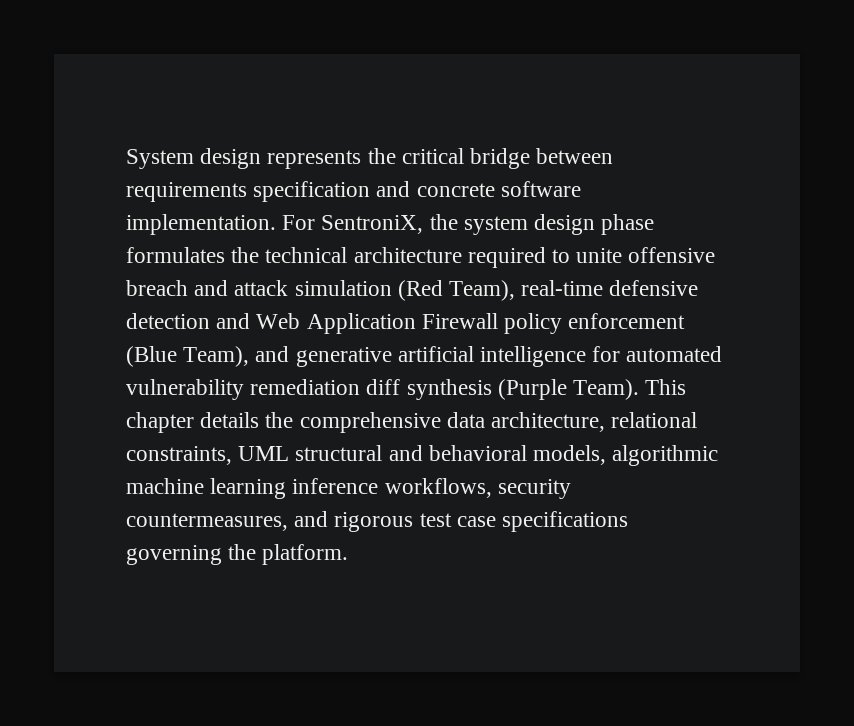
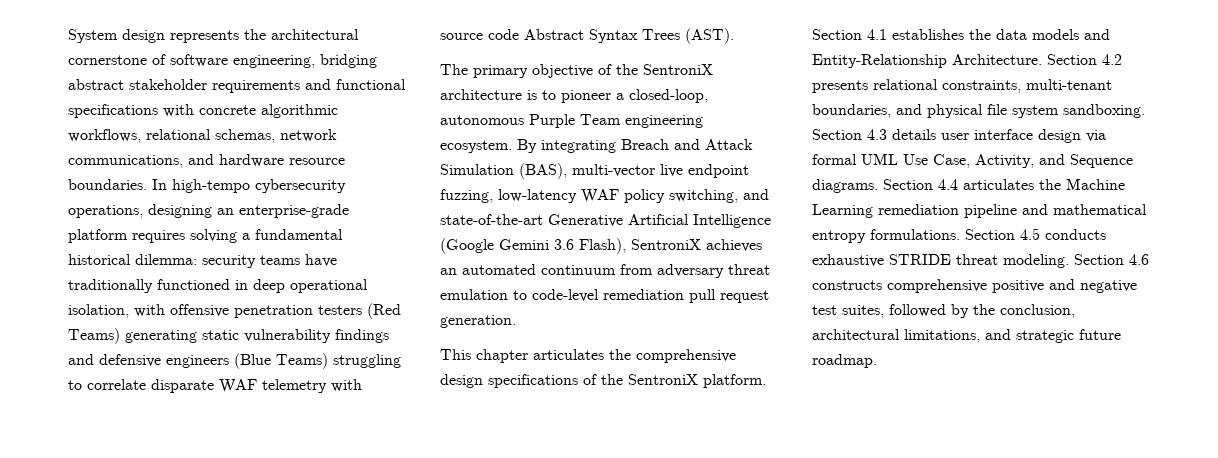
- System design represents the critical bridge between requirements specification and concrete software implementation. For SentroniX, the system design phase formulates the technical architecture required to unite offensive breach and attack simulation (Red Team), real-time defensive detection and Web Application Firewall policy enforcement (Blue Team), and generative artificial intelligence for automated vulnerability remediation diff synthesis (Purple Team). This chapter details the comprehensive data architecture, relational constraints, UML structural and behavioral models, algorithmic machine learning inference workflows, security countermeasures, and rigorous test case specifications governing the platform.
+ System design represents the architectural cornerstone of software engineering, bridging abstract stakeholder requirements and functional specifications with concrete algorithmic workflows, relational schemas, network communications, and hardware resource boundaries. In high-tempo cybersecurity operations, designing an enterprise-grade platform requires solving a fundamental historical dilemma: security teams have traditionally functioned in deep operational isolation, with offensive penetration testers (Red Teams) generating static vulnerability findings and defensive engineers (Blue Teams) struggling to correlate disparate WAF telemetry with source code Abstract Syntax Trees (AST).
+ The primary objective of the SentroniX architecture is to pioneer a closed-loop, autonomous Purple Team engineering ecosystem. By integrating Breach and Attack Simulation (BAS), multi-vector live endpoint fuzzing, low-latency WAF policy switching, and state-of-the-art Generative Artificial Intelligence (Google Gemini 3.6 Flash), SentroniX achieves an automated continuum from adversary threat emulation to code-level remediation pull request generation.
+ This chapter articulates the comprehensive design specifications of the SentroniX platform. Section 4.1 establishes the data models and Entity-Relationship Architecture. Section 4.2 presents relational constraints, multi-tenant boundaries, and physical file system sandboxing. Section 4.3 details user interface design via formal UML Use Case, Activity, and Sequence diagrams. Section 4.4 articulates the Machine Learning remediation pipeline and mathematical entropy formulations. Section 4.5 conducts exhaustive STRIDE threat modeling. Section 4.6 constructs comprehensive positive and negative test suites, followed by the conclusion, architectural limitations, and strategic future roadmap.

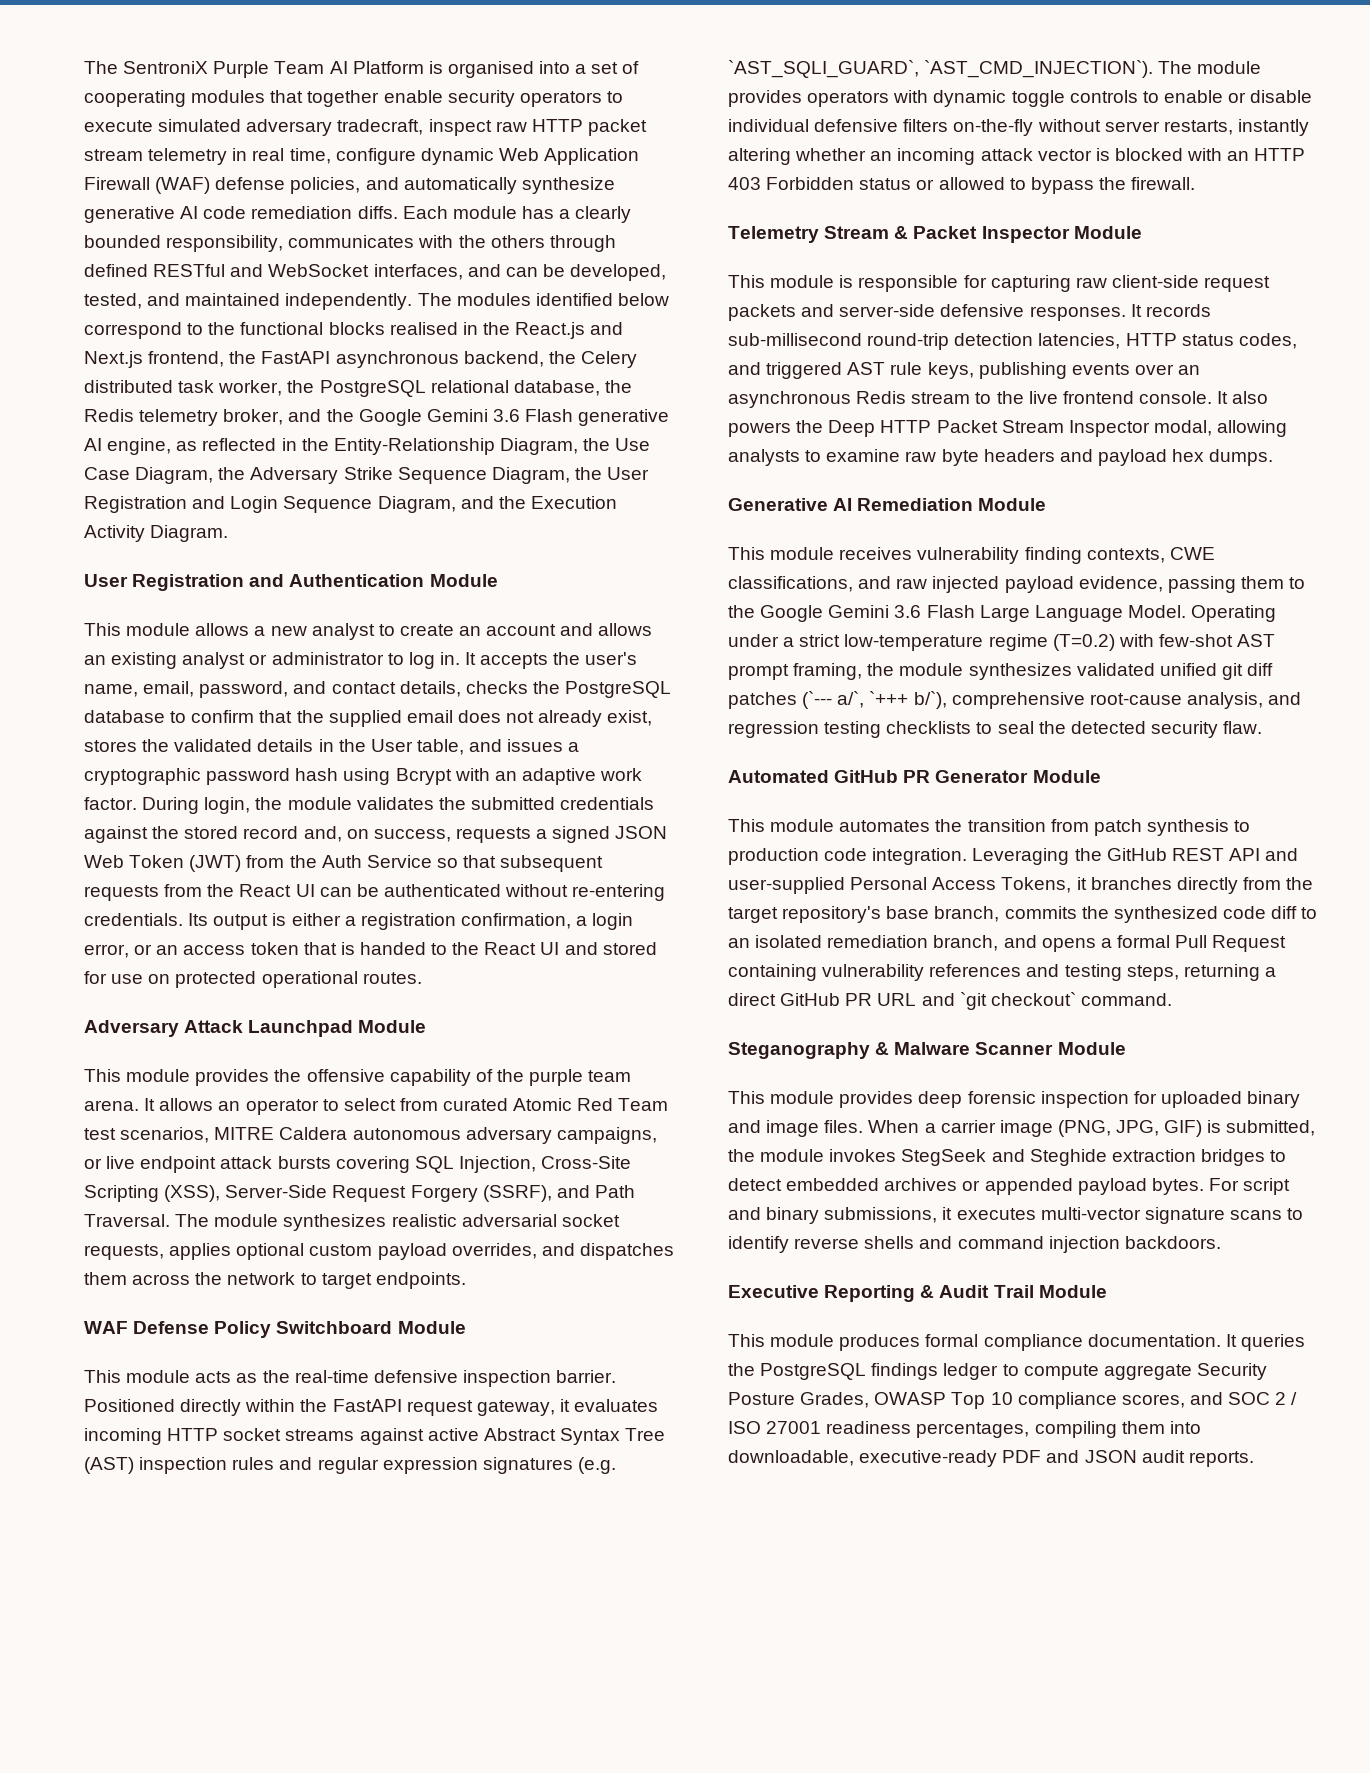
- System design represents the architectural cornerstone of software engineering, bridging abstract stakeholder requirements and functional specifications with concrete algorithmic workflows, relational schemas, network communications, and hardware resource boundaries. In high-tempo cybersecurity operations, designing an enterprise-grade platform requires solving a fundamental historical dilemma: security teams have traditionally functioned in deep operational isolation, with offensive penetration testers (Red Teams) generating static vulnerability findings and defensive engineers (Blue Teams) struggling to correlate disparate WAF telemetry with source code Abstract Syntax Trees (AST).
- The primary objective of the SentroniX architecture is to pioneer a closed-loop, autonomous Purple Team engineering ecosystem. By integrating Breach and Attack Simulation (BAS), multi-vector live endpoint fuzzing, low-latency WAF policy switching, and state-of-the-art Generative Artificial Intelligence (Google Gemini 3.6 Flash), SentroniX achieves an automated continuum from adversary threat emulation to code-level remediation pull request generation.
- This chapter articulates the comprehensive design specifications of the SentroniX platform. Section 4.1 establishes the data models and Entity-Relationship Architecture. Section 4.2 presents relational constraints, multi-tenant boundaries, and physical file system sandboxing. Section 4.3 details user interface design via formal UML Use Case, Activity, and Sequence diagrams. Section 4.4 articulates the Machine Learning remediation pipeline and mathematical entropy formulations. Section 4.5 conducts exhaustive STRIDE threat modeling. Section 4.6 constructs comprehensive positive and negative test suites, followed by the conclusion, architectural limitations, and strategic future roadmap.
+ The SentroniX Purple Team AI Platform is organised into a set of cooperating modules that together enable security operators to execute simulated adversary tradecraft, inspect raw HTTP packet stream telemetry in real time, configure dynamic Web Application Firewall (WAF) defense policies, and automatically synthesize generative AI code remediation diffs. Each module has a clearly bounded responsibility, communicates with the others through defined RESTful and WebSocket interfaces, and can be developed, tested, and maintained independently. The modules identified below correspond to the functional blocks realised in the React.js and Next.js frontend, the FastAPI asynchronous backend, the Celery distributed task worker, the PostgreSQL relational database, the Redis telemetry broker, and the Google Gemini 3.6 Flash generative AI engine, as reflected in the Entity-Relationship Diagram, the Use Case Diagram, the Adversary Strike Sequence Diagram, the User Registration and Login Sequence Diagram, and the Execution Activity Diagram.
+ User Registration and Authentication Module
+ This module allows a new analyst to create an account and allows an existing analyst or administrator to log in. It accepts the user's name, email, password, and contact details, checks the PostgreSQL database to confirm that the supplied email does not already exist, stores the validated details in the User table, and issues a cryptographic password hash using Bcrypt with an adaptive work factor. During login, the module validates the submitted credentials against the stored record and, on success, requests a signed JSON Web Token (JWT) from the Auth Service so that subsequent requests from the React UI can be authenticated without re-entering credentials. Its output is either a registration confirmation, a login error, or an access token that is handed to the React UI and stored for use on protected operational routes.
+ Adversary Attack Launchpad Module
+ This module provides the offensive capability of the purple team arena. It allows an operator to select from curated Atomic Red Team test scenarios, MITRE Caldera autonomous adversary campaigns, or live endpoint attack bursts covering SQL Injection, Cross-Site Scripting (XSS), Server-Side Request Forgery (SSRF), and Path Traversal. The module synthesizes realistic adversarial socket requests, applies optional custom payload overrides, and dispatches them across the network to target endpoints.
+ WAF Defense Policy Switchboard Module
+ This module acts as the real-time defensive inspection barrier. Positioned directly within the FastAPI request gateway, it evaluates incoming HTTP socket streams against active Abstract Syntax Tree (AST) inspection rules and regular expression signatures (e.g. `AST_SQLI_GUARD`, `AST_CMD_INJECTION`). The module provides operators with dynamic toggle controls to enable or disable individual defensive filters on-the-fly without server restarts, instantly altering whether an incoming attack vector is blocked with an HTTP 403 Forbidden status or allowed to bypass the firewall.
+ Telemetry Stream & Packet Inspector Module
+ This module is responsible for capturing raw client-side request packets and server-side defensive responses. It records sub-millisecond round-trip detection latencies, HTTP status codes, and triggered AST rule keys, publishing events over an asynchronous Redis stream to the live frontend console. It also powers the Deep HTTP Packet Stream Inspector modal, allowing analysts to examine raw byte headers and payload hex dumps.
+ Generative AI Remediation Module
+ This module receives vulnerability finding contexts, CWE classifications, and raw injected payload evidence, passing them to the Google Gemini 3.6 Flash Large Language Model. Operating under a strict low-temperature regime (T=0.2) with few-shot AST prompt framing, the module synthesizes validated unified git diff patches (`--- a/`, `+++ b/`), comprehensive root-cause analysis, and regression testing checklists to seal the detected security flaw.
+ Automated GitHub PR Generator Module
+ This module automates the transition from patch synthesis to production code integration. Leveraging the GitHub REST API and user-supplied Personal Access Tokens, it branches directly from the target repository's base branch, commits the synthesized code diff to an isolated remediation branch, and opens a formal Pull Request containing vulnerability references and testing steps, returning a direct GitHub PR URL and `git checkout` command.
+ Steganography & Malware Scanner Module
+ This module provides deep forensic inspection for uploaded binary and image files. When a carrier image (PNG, JPG, GIF) is submitted, the module invokes StegSeek and Steghide extraction bridges to detect embedded archives or appended payload bytes. For script and binary submissions, it executes multi-vector signature scans to identify reverse shells and command injection backdoors.
+ Executive Reporting & Audit Trail Module
+ This module produces formal compliance documentation. It queries the PostgreSQL findings ledger to compute aggregate Security Posture Grades, OWASP Top 10 compliance scores, and SOC 2 / ISO 27001 readiness percentages, compiling them into downloadable, executive-ready PDF and JSON audit reports.

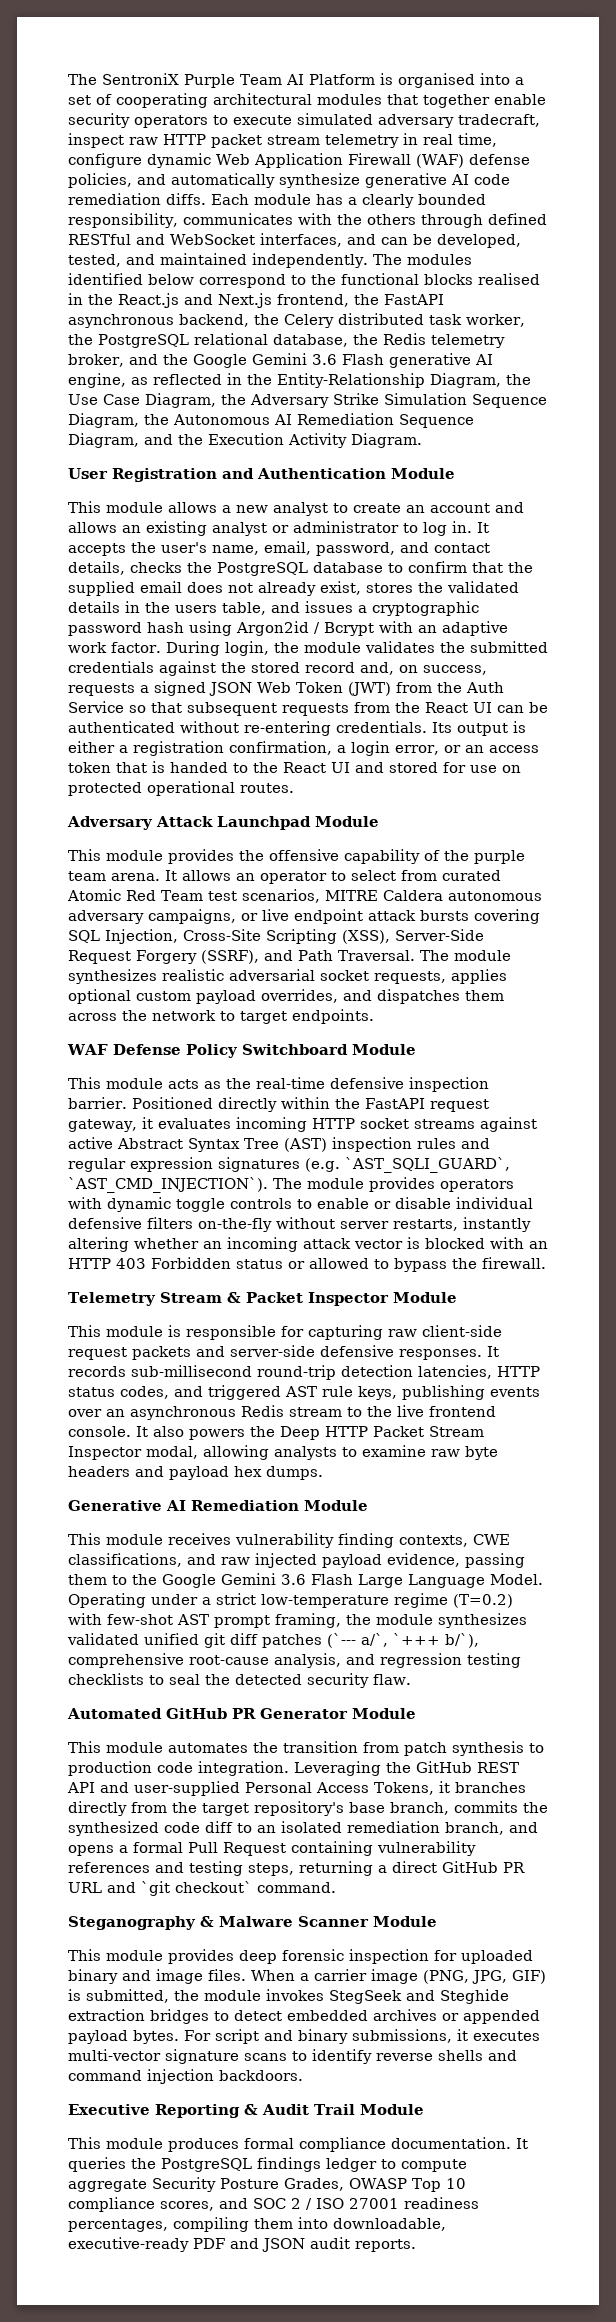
- The SentroniX Purple Team AI Platform is organised into a set of cooperating modules that together enable security operators to execute simulated adversary tradecraft, inspect raw HTTP packet stream telemetry in real time, configure dynamic Web Application Firewall (WAF) defense policies, and automatically synthesize generative AI code remediation diffs.
+ The SentroniX Purple Team AI Platform is organised into a set of cooperating architectural modules that together enable security operators to execute simulated adversary tradecraft, inspect raw HTTP packet stream telemetry in real time, configure dynamic Web Application Firewall (WAF) defense policies, and automatically synthesize generative AI code remediation diffs.
- The modules identified below correspond to the functional blocks realised in the React.js and Next.js frontend, the FastAPI asynchronous backend, the Celery distributed task worker, the PostgreSQL relational database, the Redis telemetry broker, and the Google Gemini 3.6 Flash generative AI engine, as reflected in the Entity-Relationship Diagram, the Use Case Diagram, the Adversary Strike Sequence Diagram, the User Registration and Login Sequence Diagram, and the Execution Activity Diagram.
+ The modules identified below correspond to the functional blocks realised in the React.js and Next.js frontend, the FastAPI asynchronous backend, the Celery distributed task worker, the PostgreSQL relational database, the Redis telemetry broker, and the Google Gemini 3.6 Flash generative AI engine, as reflected in the Entity-Relationship Diagram, the Use Case Diagram, the Adversary Strike Simulation Sequence Diagram, the Autonomous AI Remediation Sequence Diagram, and the Execution Activity Diagram.
- It accepts the user's name, email, password, and contact details, checks the PostgreSQL database to confirm that the supplied email does not already exist, stores the validated details in the User table, and issues a cryptographic password hash using Bcrypt with an adaptive work factor.
+ It accepts the user's name, email, password, and contact details, checks the PostgreSQL database to confirm that the supplied email does not already exist, stores the validated details in the users table, and issues a cryptographic password hash using Argon2id / Bcrypt with an adaptive work factor.

